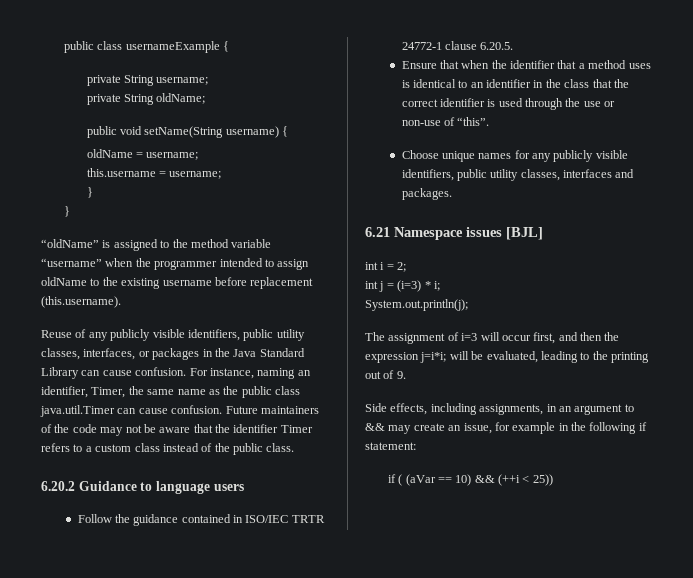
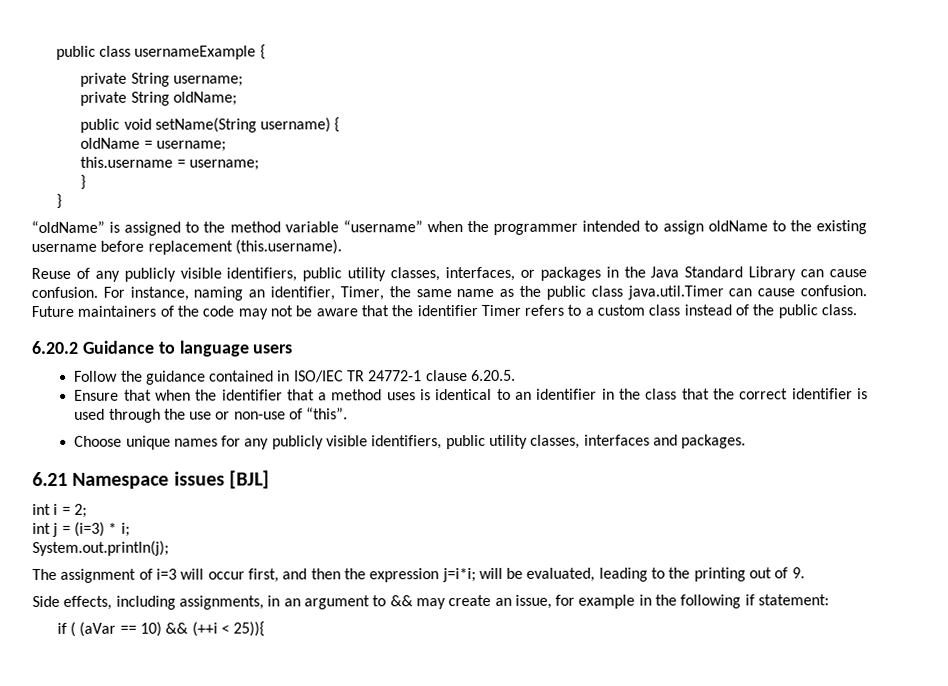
- Follow the guidance contained in ISO/IEC TRTR 24772-1 clause 6.20.5.
+ Follow the guidance contained in ISO/IEC TR 24772-1 clause 6.20.5.
- if ( (aVar == 10) && (++i < 25))
+ if ( (aVar == 10) && (++i < 25)){

